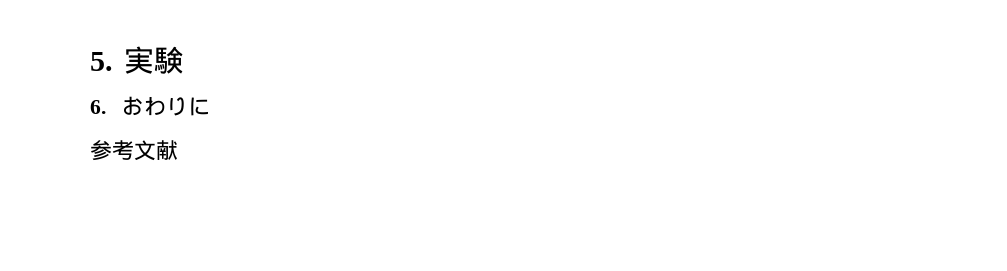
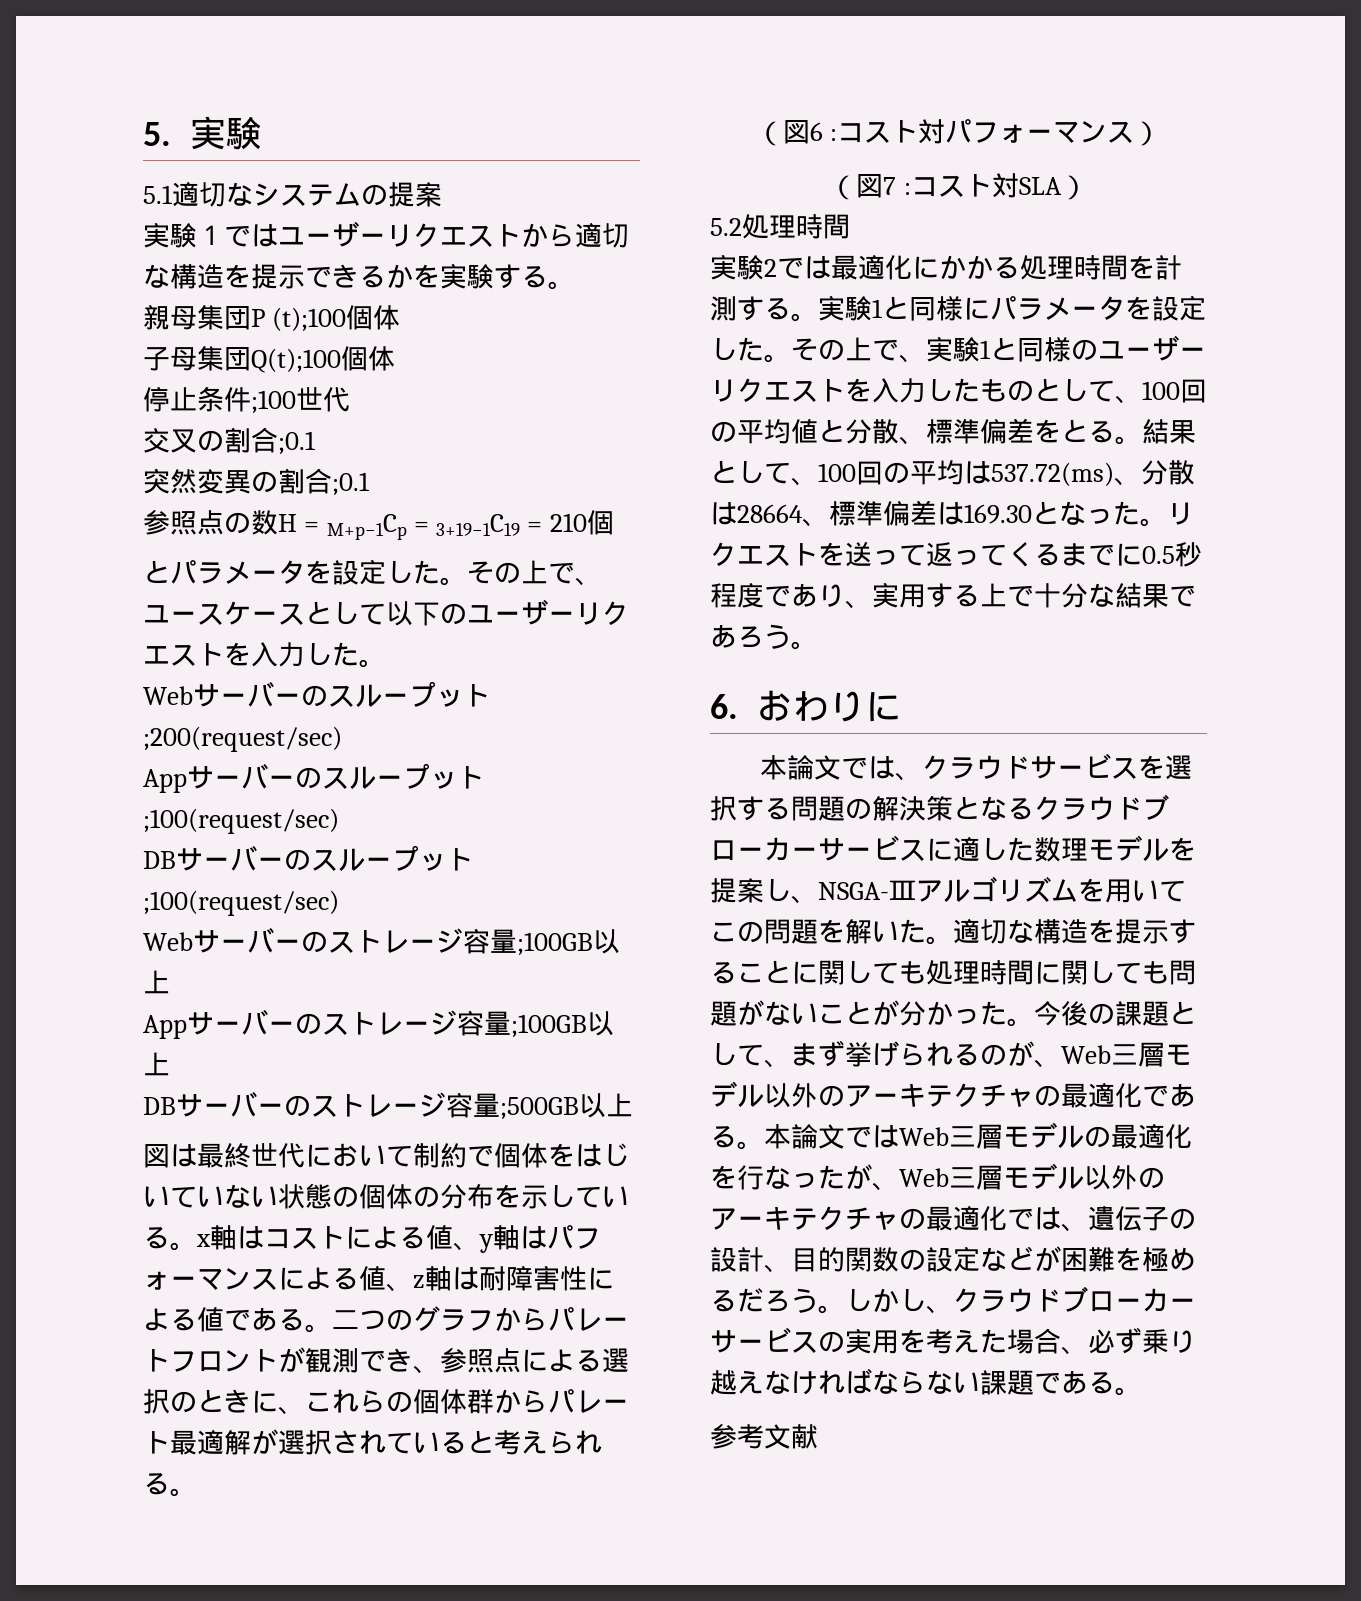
+ 5.1適切なシステムの提案
+ 実験１ではユーザーリクエストから適切な構造を提示できるかを実験する。
+ 親母集団P (t);100個体
+ 子母集団Q(t);100個体
+ 停止条件;100世代
+ 交叉の割合;0.1
+ 突然変異の割合;0.1
+ 参照点の数H = M+p−1Cp = 3+19−1C19 = 210個
+ とパラメータを設定した。その上で、ユースケースとして以下のユーザーリクエストを入力した。
+ Webサーバーのスループット;200(request/sec)
+ Appサーバーのスループット;100(request/sec)
+ DBサーバーのスループット;100(request/sec)
+ Webサーバーのストレージ容量;100GB以上
+ Appサーバーのストレージ容量;100GB以上
+ DBサーバーのストレージ容量;500GB以上
+ 図は最終世代において制約で個体をはじいていない状態の個体の分布を示している。x軸はコストによる値、y軸はパフォーマンスによる値、z軸は耐障害性による値である。二つのグラフからパレートフロントが観測でき、参照点による選択のときに、これらの個体群からパレート最適解が選択されていると考えられる。
+ （図6 :コスト対パフォーマンス）
+ （図7 :コスト対SLA）
+ 5.2処理時間
+ 実験2では最適化にかかる処理時間を計測する。実験1と同様にパラメータを設定した。その上で、実験1と同様のユーザーリクエストを入力したものとして、100回の平均値と分散、標準偏差をとる。結果として、100回の平均は537.72(ms)、分散は28664、標準偏差は169.30となった。リクエストを送って返ってくるまでに0.5秒程度であり、実用する上で十分な結果であろう。
  6.おわりに
+ 本論文では、クラウドサービスを選択する問題の解決策となるクラウドブローカーサービスに適した数理モデルを提案し、NSGA-Ⅲアルゴリズムを用いてこの問題を解いた。適切な構造を提示することに関しても処理時間に関しても問題がないことが分かった。今後の課題として、まず挙げられるのが、Web三層モデル以外のアーキテクチャの最適化である。本論文ではWeb三層モデルの最適化を行なったが、Web三層モデル以外のアーキテクチャの最適化では、遺伝子の設計、目的関数の設定などが困難を極めるだろう。しかし、クラウドブローカーサービスの実用を考えた場合、必ず乗り越えなければならない課題である。

